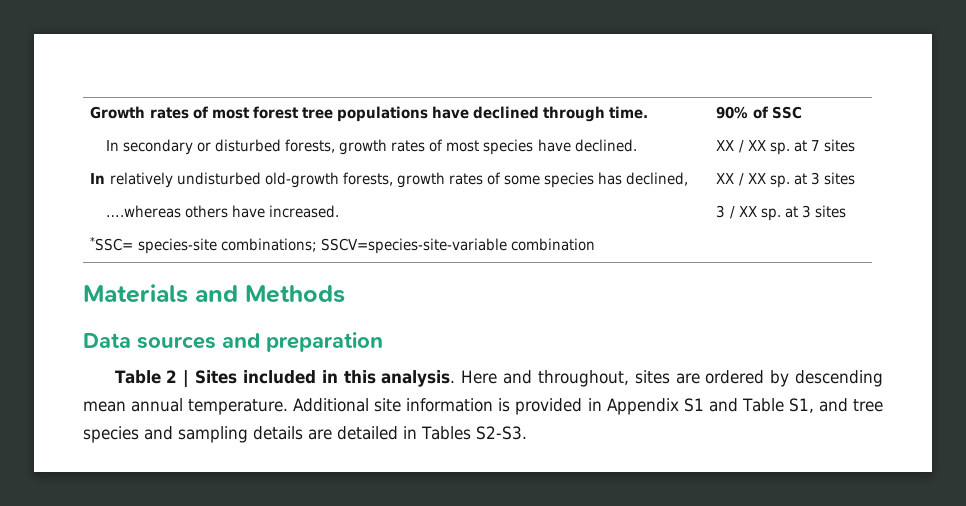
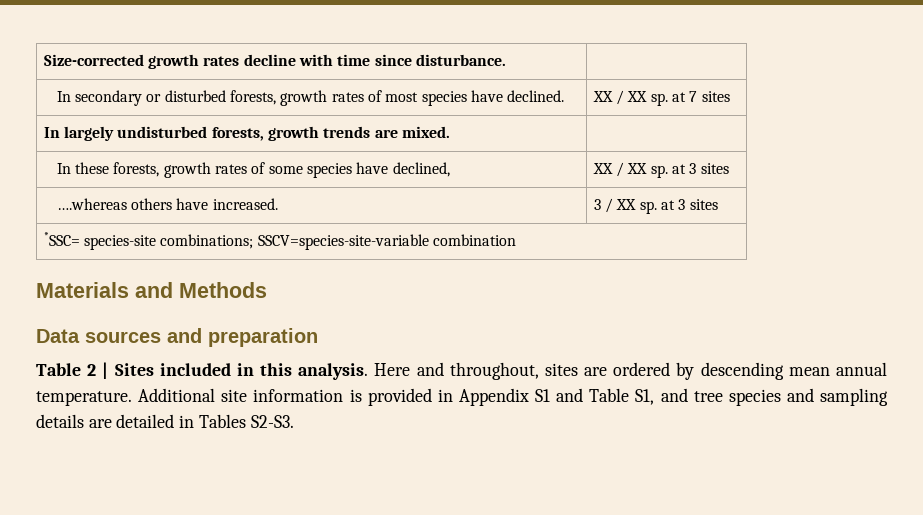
- Growth rates of most forest tree populations have declined through time. | 90% of SSC
+ Size-corrected growth rates decline with time since disturbance. |
- In relatively undisturbed old-growth forests, growth rates of some species has declined, | XX / XX sp. at 3 sites
+ In largely undisturbed forests, growth trends are mixed. |
+ In these forests, growth rates of some species have declined, | XX / XX sp. at 3 sites

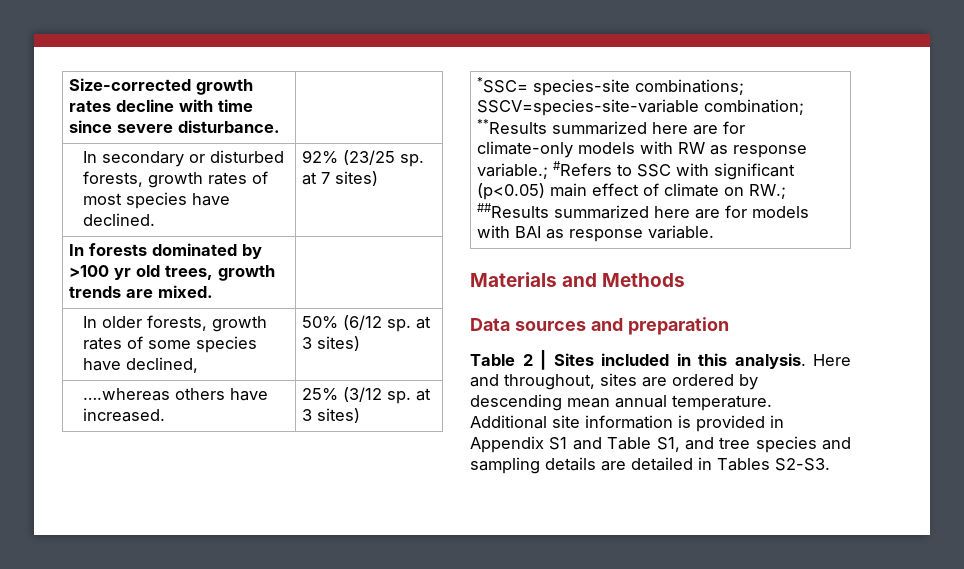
- Size-corrected growth rates decline with time since disturbance. |
+ Size-corrected growth rates decline with time since severe disturbance. |
- In secondary or disturbed forests, growth rates of most species have declined. | XX / XX sp. at 7 sites
- In largely undisturbed forests, growth trends are mixed. |
+ In secondary or disturbed forests, growth rates of most species have declined. | 92% (23/25 sp. at 7 sites)
+ In forests dominated by >100 yr old trees, growth trends are mixed. |
- In these forests, growth rates of some species have declined, | XX / XX sp. at 3 sites
+ In older forests, growth rates of some species have declined, | 50% (6/12 sp. at 3 sites)
- ….whereas others have increased. | 3 / XX sp. at 3 sites
+ ….whereas others have increased. | 25% (3/12 sp. at 3 sites)
- *SSC= species-site combinations; SSCV=species-site-variable combination
+ *SSC= species-site combinations; SSCV=species-site-variable combination; **Results summarized here are for climate-only models with RW as response variable.; #Refers to SSC with significant (p<0.05) main effect of climate on RW.; ##Results summarized here are for models with BAI as response variable.

